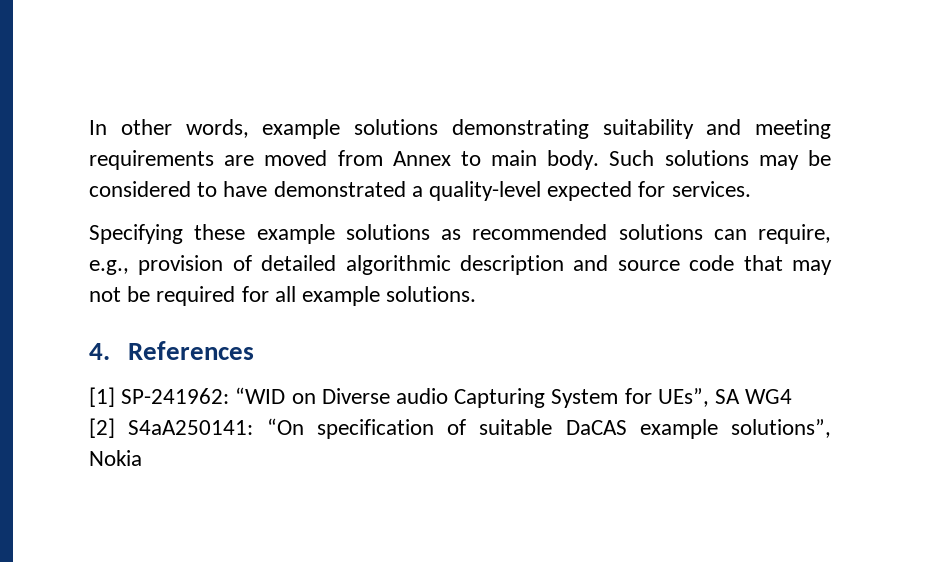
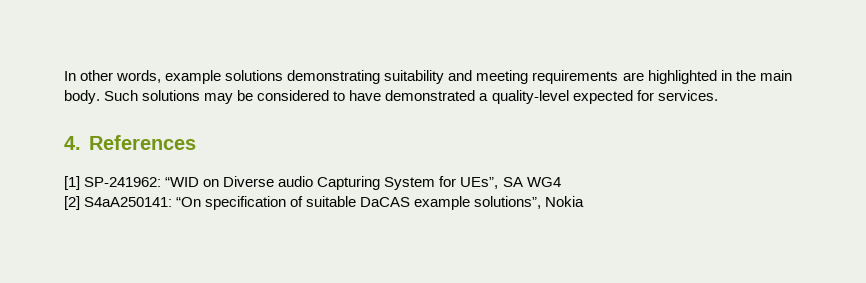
- In other words, example solutions demonstrating suitability and meeting requirements are moved from Annex to main body.
+ In other words, example solutions demonstrating suitability and meeting requirements are highlighted in the main body.
- Specifying these example solutions as recommended solutions can require, e.g., provision of detailed algorithmic description and source code that may not be required for all example solutions.

